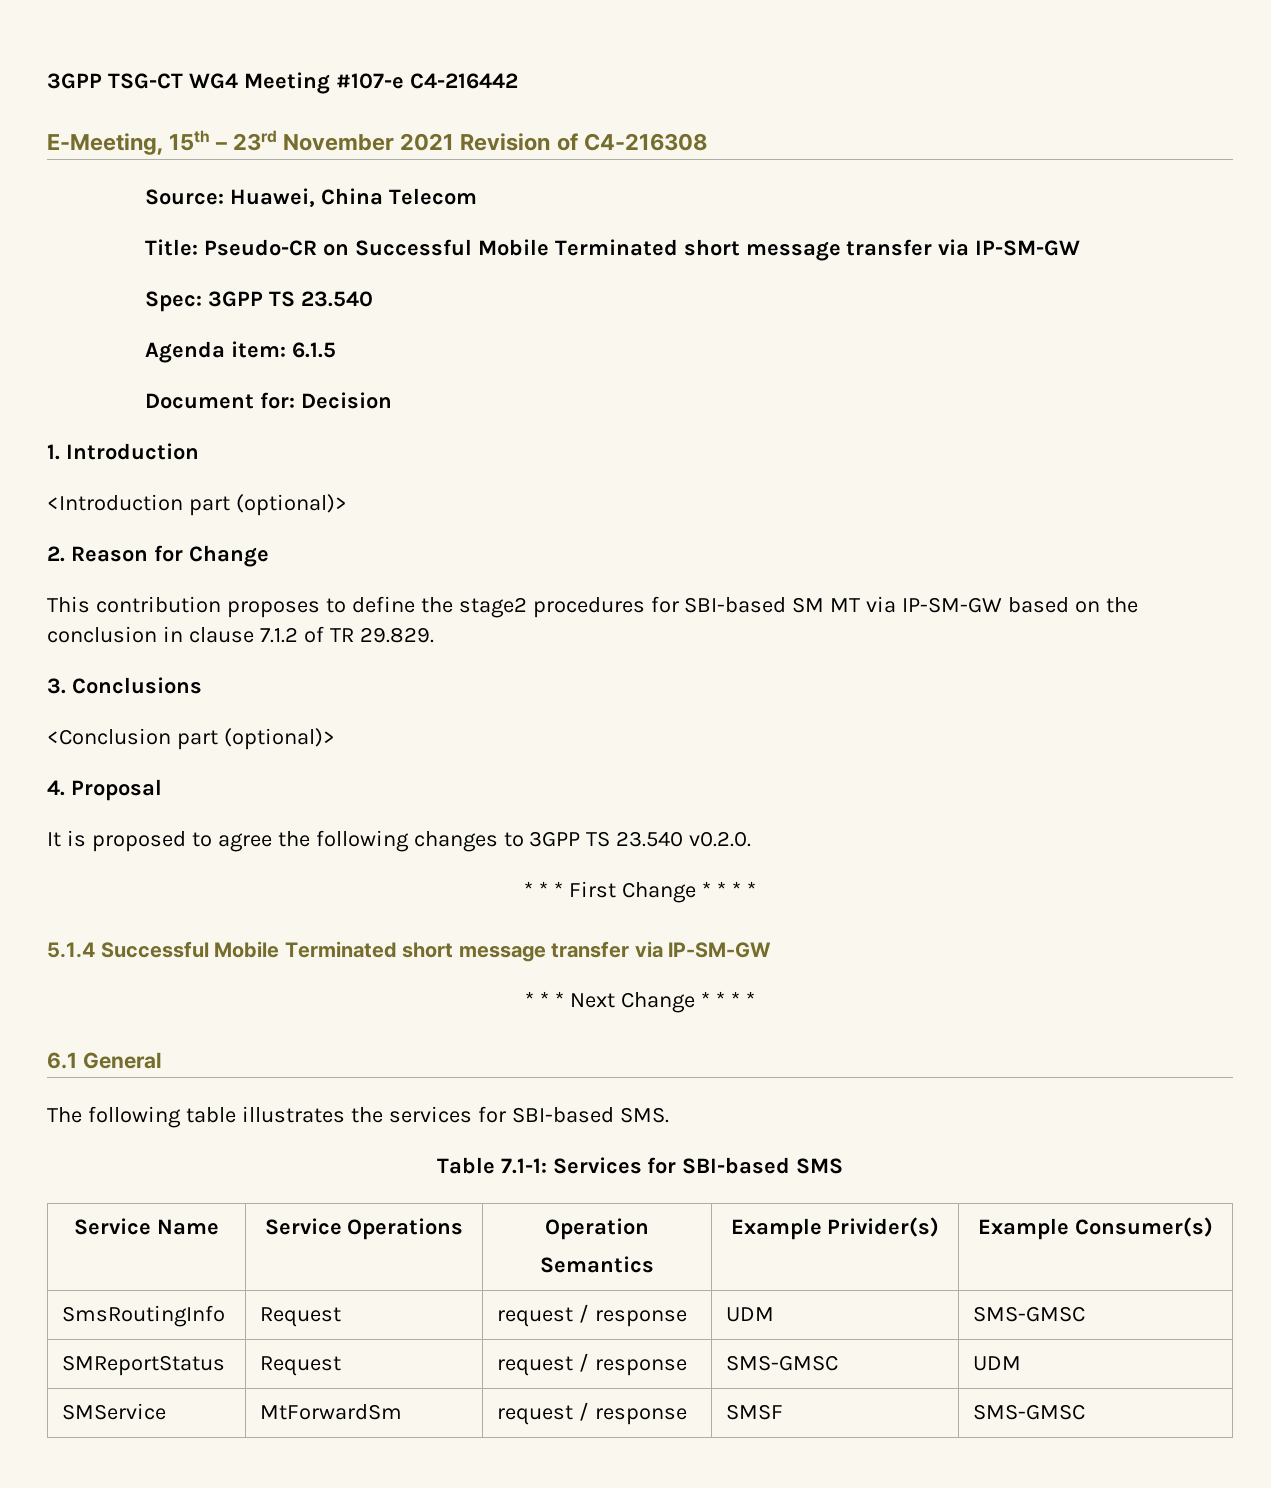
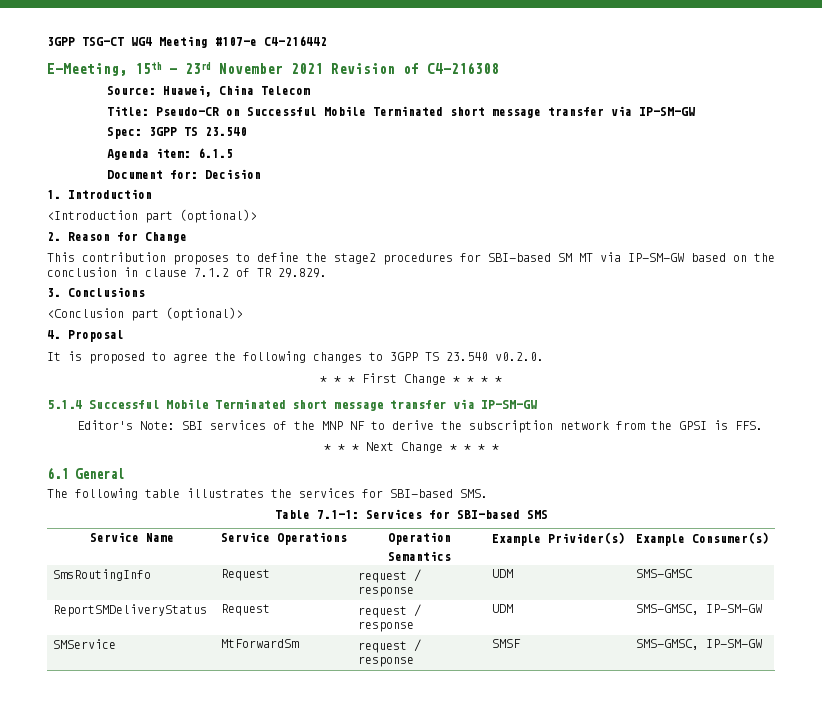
+ Editor's Note: SBI services of the MNP NF to derive the subscription network from the GPSI is FFS.
- SMReportStatus | Request | request / response | SMS-GMSC | UDM
+ ReportSMDeliveryStatus | Request | request / response | UDM | SMS-GMSC, IP-SM-GW
- SMService | MtForwardSm | request / response | SMSF | SMS-GMSC
+ SMService | MtForwardSm | request / response | SMSF | SMS-GMSC, IP-SM-GW

